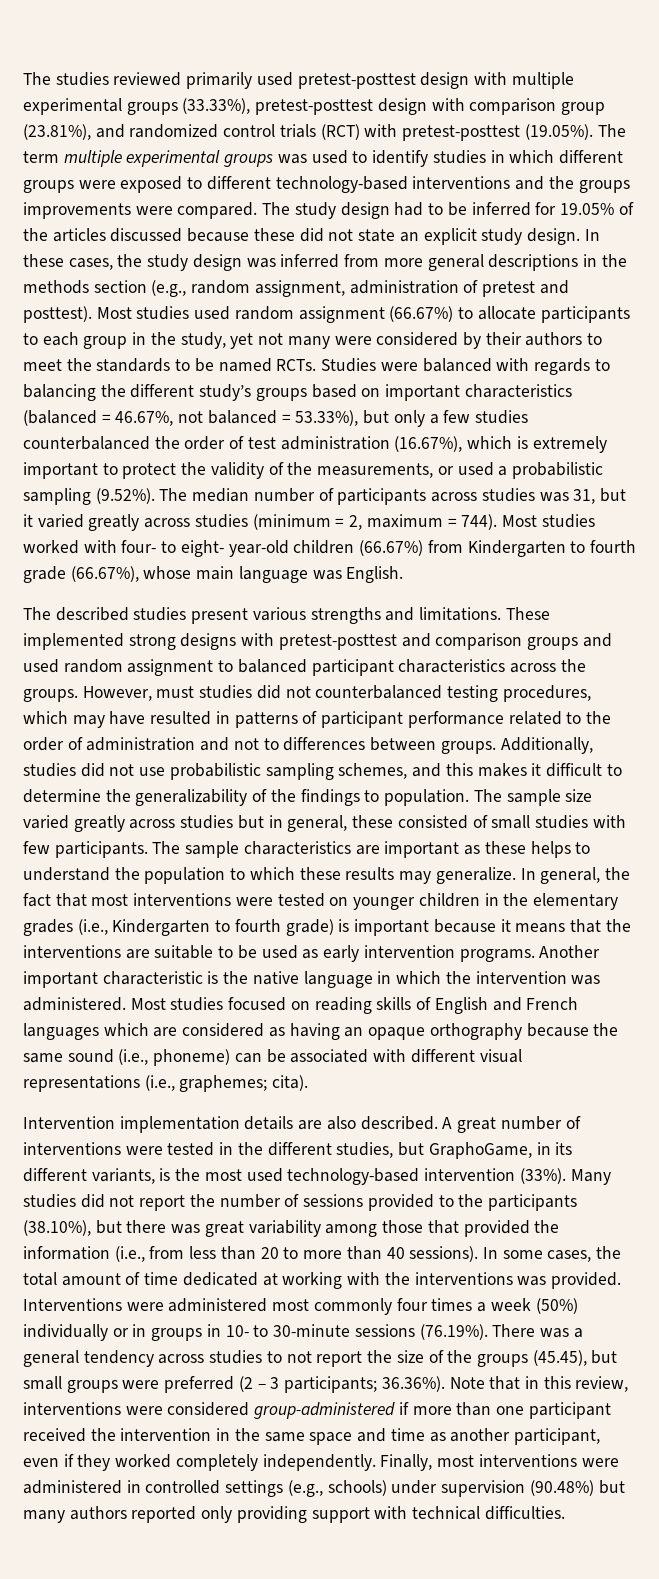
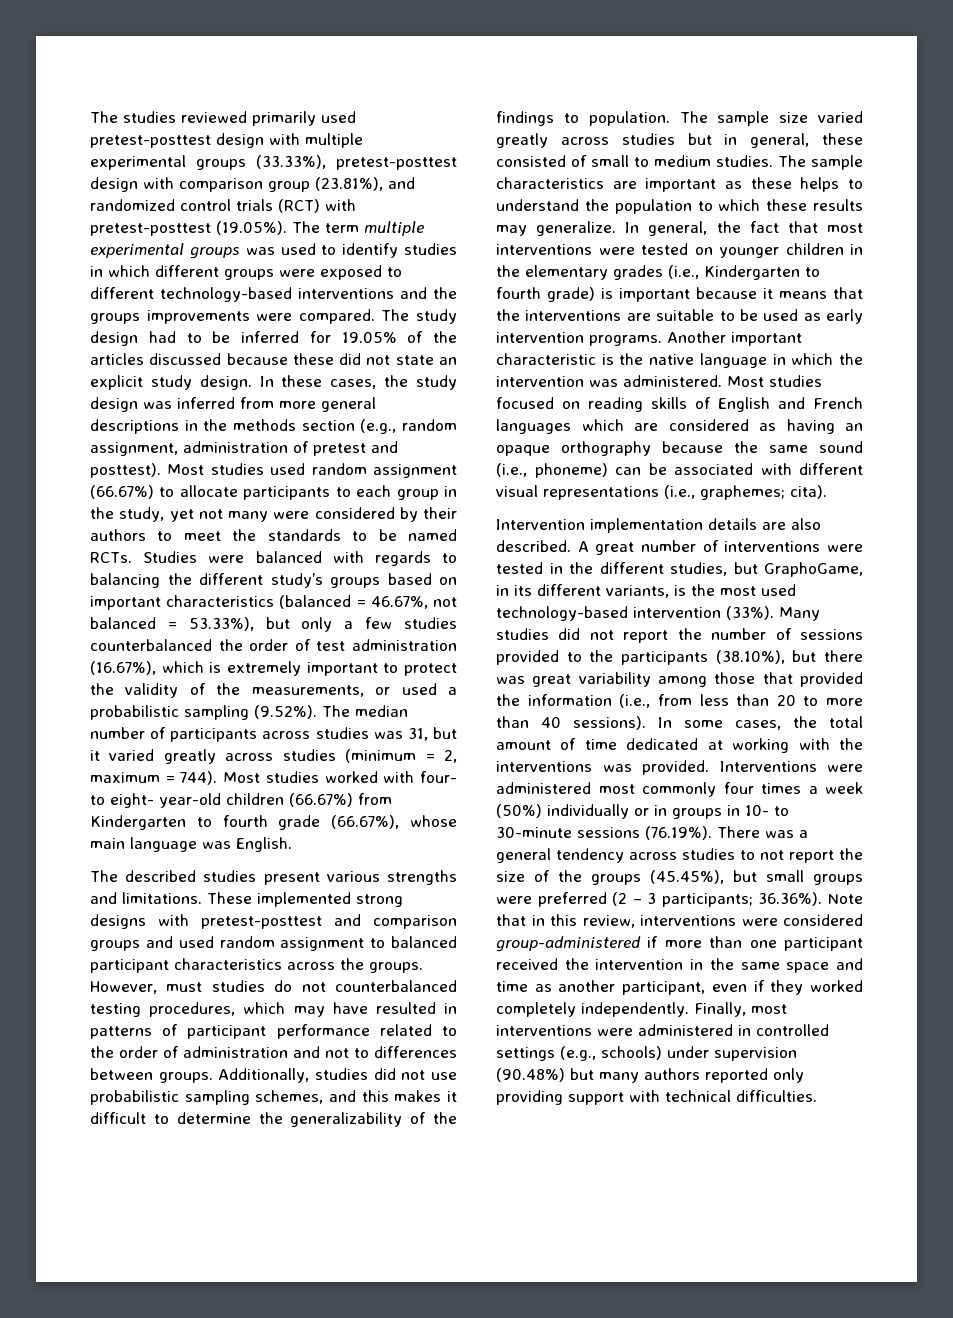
- However, must studies did not counterbalanced testing procedures, which may have resulted in patterns of participant performance related to the order of administration and not to differences between groups.
+ However, must studies do not counterbalanced testing procedures, which may have resulted in patterns of participant performance related to the order of administration and not to differences between groups.
- The sample size varied greatly across studies but in general, these consisted of small studies with few participants.
+ The sample size varied greatly across studies but in general, these consisted of small to medium studies.
- Interventions were administered most commonly four times a week (50%) individually or in groups in 10- to 30-minute sessions (76.19%). There was a general tendency across studies to not report the size of the groups (45.45), but small groups were preferred (2 – 3 participants;
+ Interventions were administered most commonly four times a week (50%) individually or in groups in 10- to 30-minute sessions (76.19%). There was a general tendency across studies to not report the size of the groups (45.45%), but small groups were preferred (2 – 3 participants;

